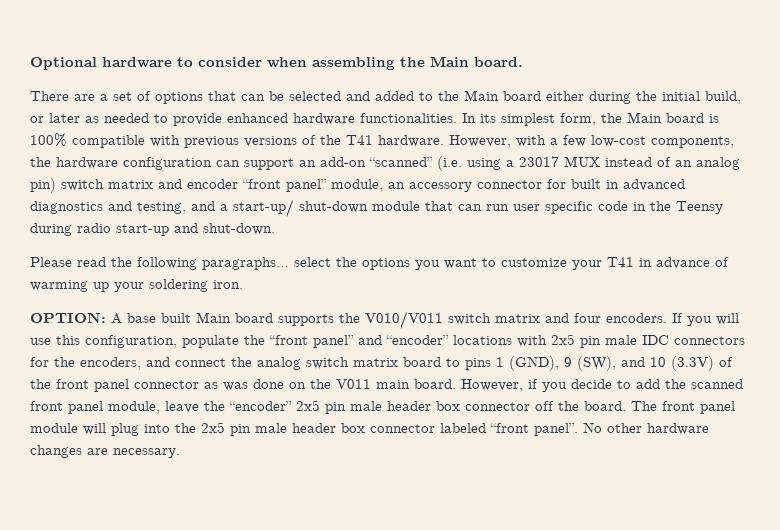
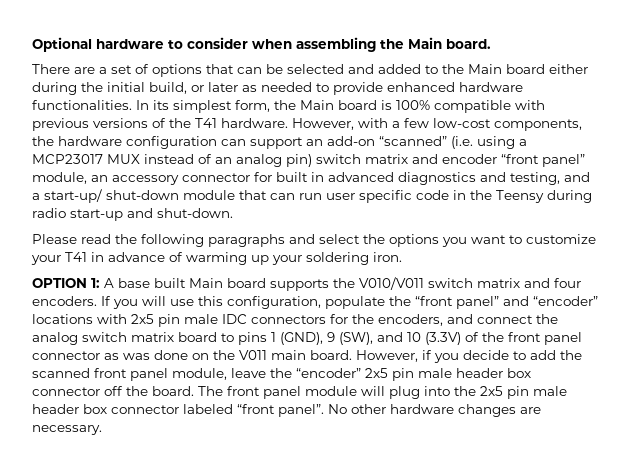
- However, with a few low-cost components, the hardware configuration can support an add-on “scanned” (i.e. using a 23017 MUX instead of an analog pin) switch matrix and encoder “front panel” module, an accessory connector for built in advanced diagnostics and testing, and a start-up/ shut-down module that can run user specific code in the Teensy during radio start-up and shut-down.
+ However, with a few low-cost components, the hardware configuration can support an add-on “scanned” (i.e. using a MCP23017 MUX instead of an analog pin) switch matrix and encoder “front panel” module, an accessory connector for built in advanced diagnostics and testing, and a start-up/ shut-down module that can run user specific code in the Teensy during radio start-up and shut-down.
- Please read the following paragraphs… select the options you want to customize your T41 in advance of warming up your soldering iron.
+ Please read the following paragraphs and select the options you want to customize your T41 in advance of warming up your soldering iron.
- OPTION: A base built Main board supports the V010/V011 switch matrix and four encoders.
+ OPTION 1: A base built Main board supports the V010/V011 switch matrix and four encoders.

